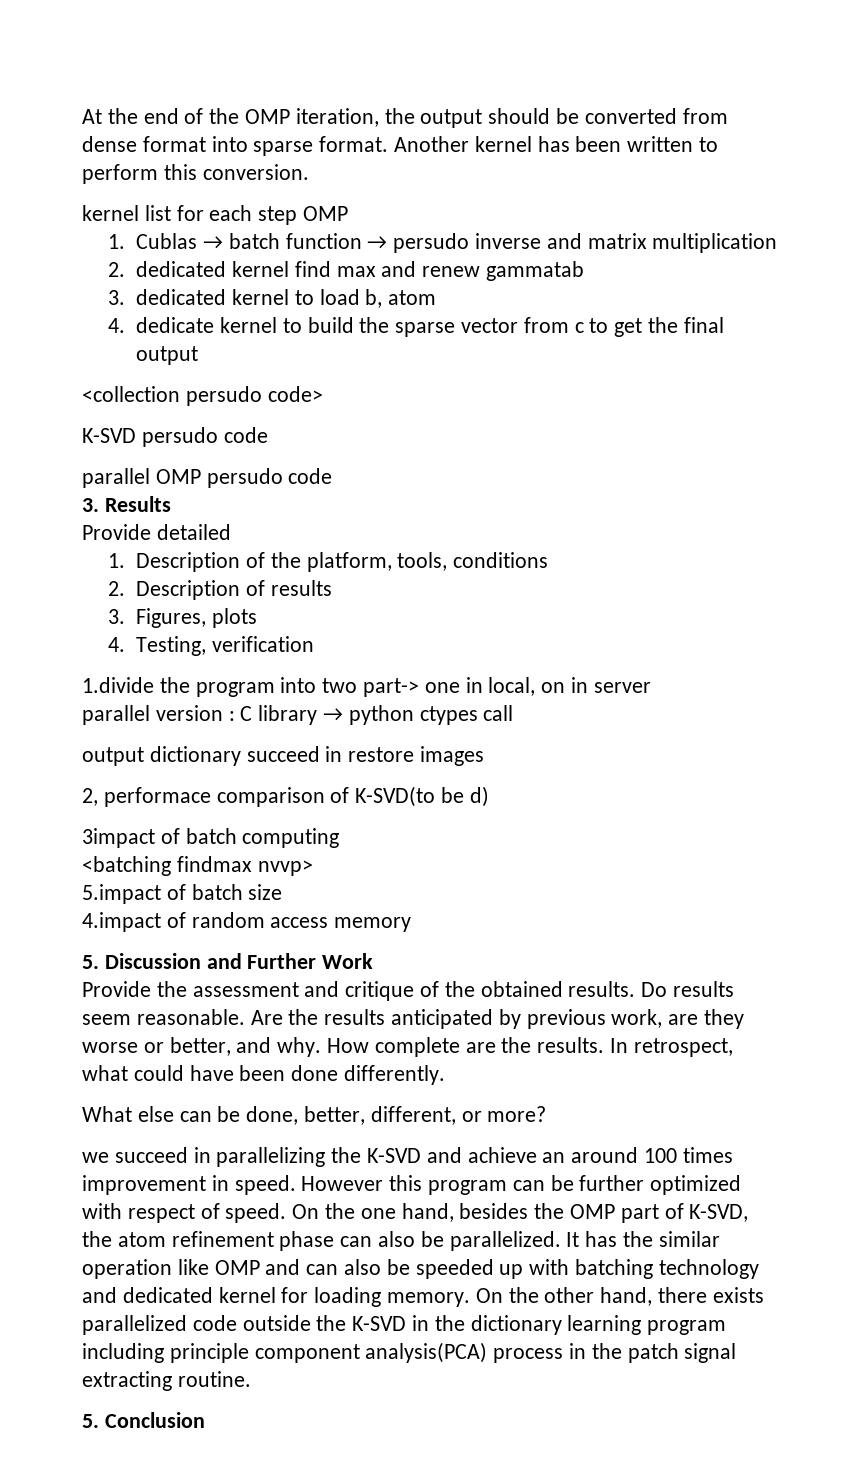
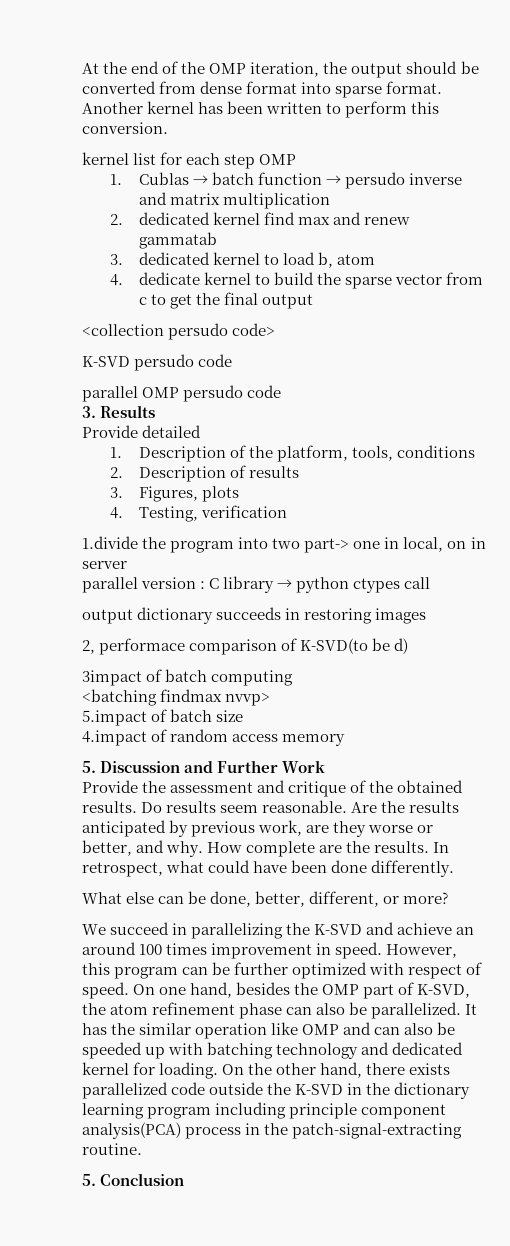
- output dictionary succeed in restore images
+ output dictionary succeeds in restoring images
- we succeed in parallelizing the K-SVD and achieve an around 100 times improvement in speed.
+ We succeed in parallelizing the K-SVD and achieve an around 100 times improvement in speed.
- However this program can be further optimized with respect of speed.
+ However, this program can be further optimized with respect of speed.
- On the one hand, besides the OMP part of K-SVD, the atom refinement phase can also be parallelized.
+ On one hand, besides the OMP part of K-SVD, the atom refinement phase can also be parallelized.
- It has the similar operation like OMP and can also be speeded up with batching technology and dedicated kernel for loading memory.
+ It has the similar operation like OMP and can also be speeded up with batching technology and dedicated kernel for loading.
- On the other hand, there exists parallelized code outside the K-SVD in the dictionary learning program including principle component analysis(PCA) process in the patch signal extracting routine.
+ On the other hand, there exists parallelized code outside the K-SVD in the dictionary learning program including principle component analysis(PCA) process in the patch-signal-extracting routine.

